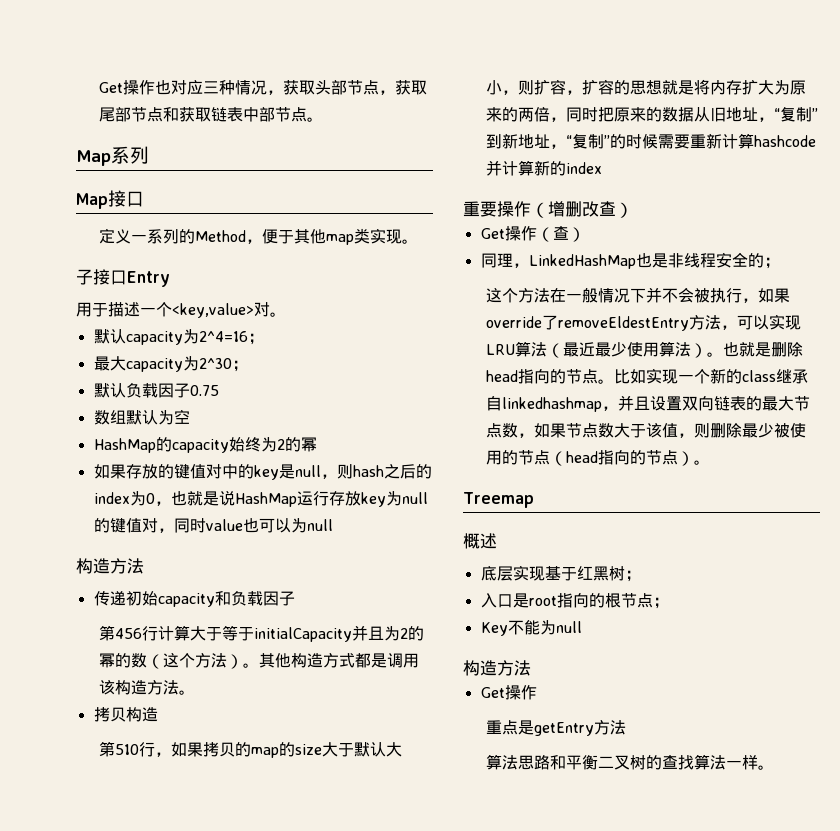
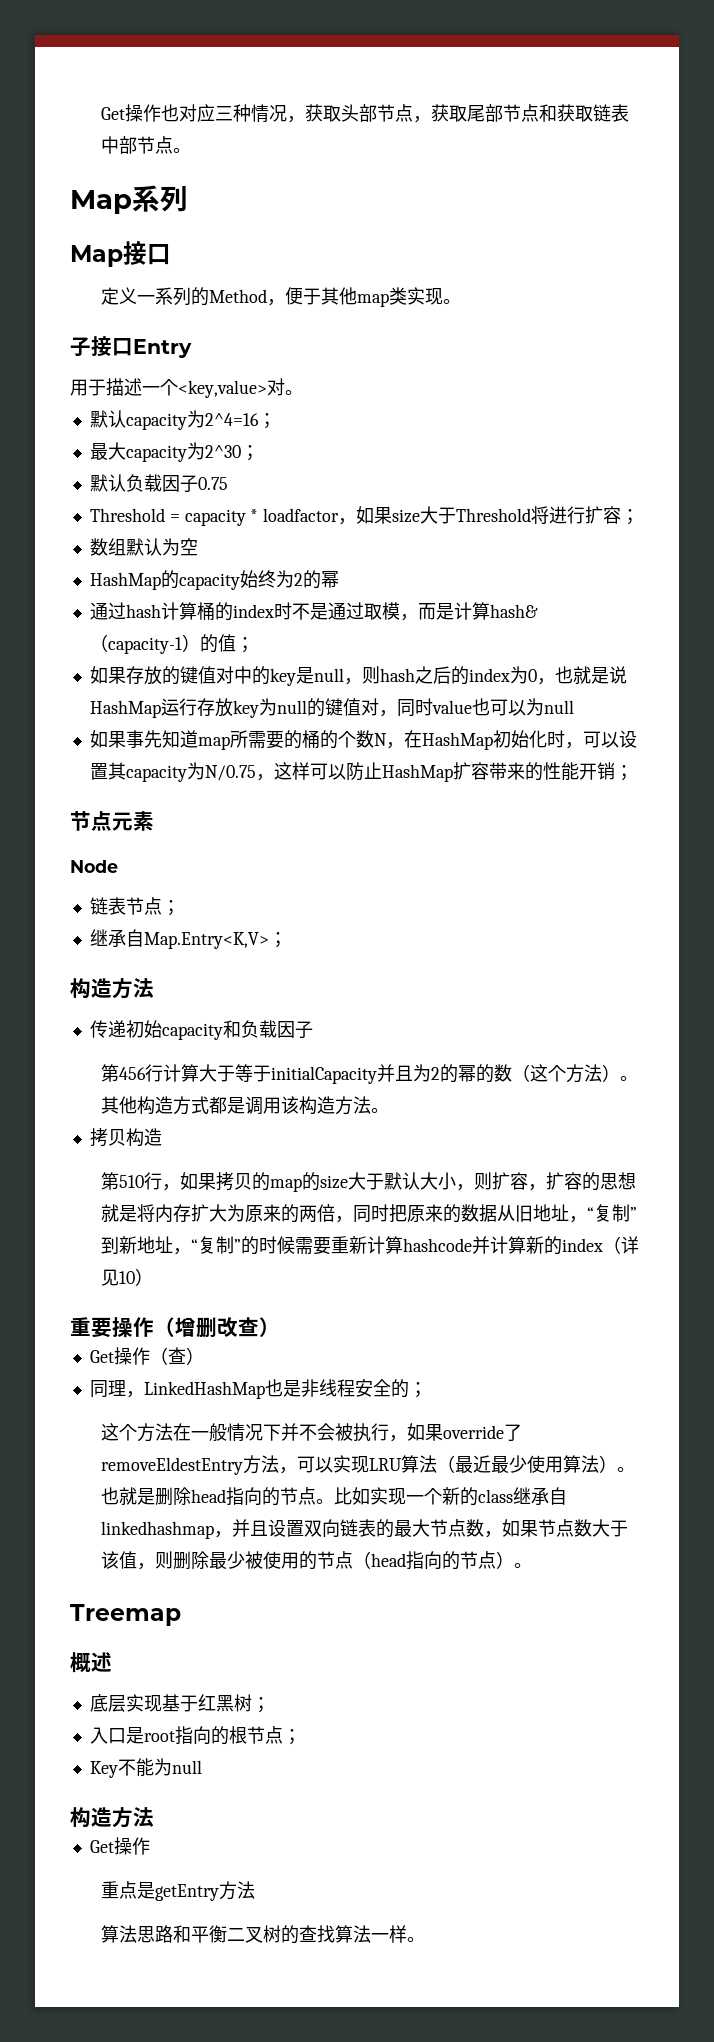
+ Threshold = capacity * loadfactor，如果size大于Threshold将进行扩容；
+ 通过hash计算桶的index时不是通过取模，而是计算hash&（capacity-1）的值；
+ 如果事先知道map所需要的桶的个数N，在HashMap初始化时，可以设置其capacity为N/0.75，这样可以防止HashMap扩容带来的性能开销；
+ 节点元素
+ Node
+ 链表节点；
+ 继承自Map.Entry<K,V>；
- 第510行，如果拷贝的map的size大于默认大小，则扩容，扩容的思想就是将内存扩大为原来的两倍，同时把原来的数据从旧地址，“复制”到新地址，“复制”的时候需要重新计算hashcode并计算新的index
+ 第510行，如果拷贝的map的size大于默认大小，则扩容，扩容的思想就是将内存扩大为原来的两倍，同时把原来的数据从旧地址，“复制”到新地址，“复制”的时候需要重新计算hashcode并计算新的index（详见10）

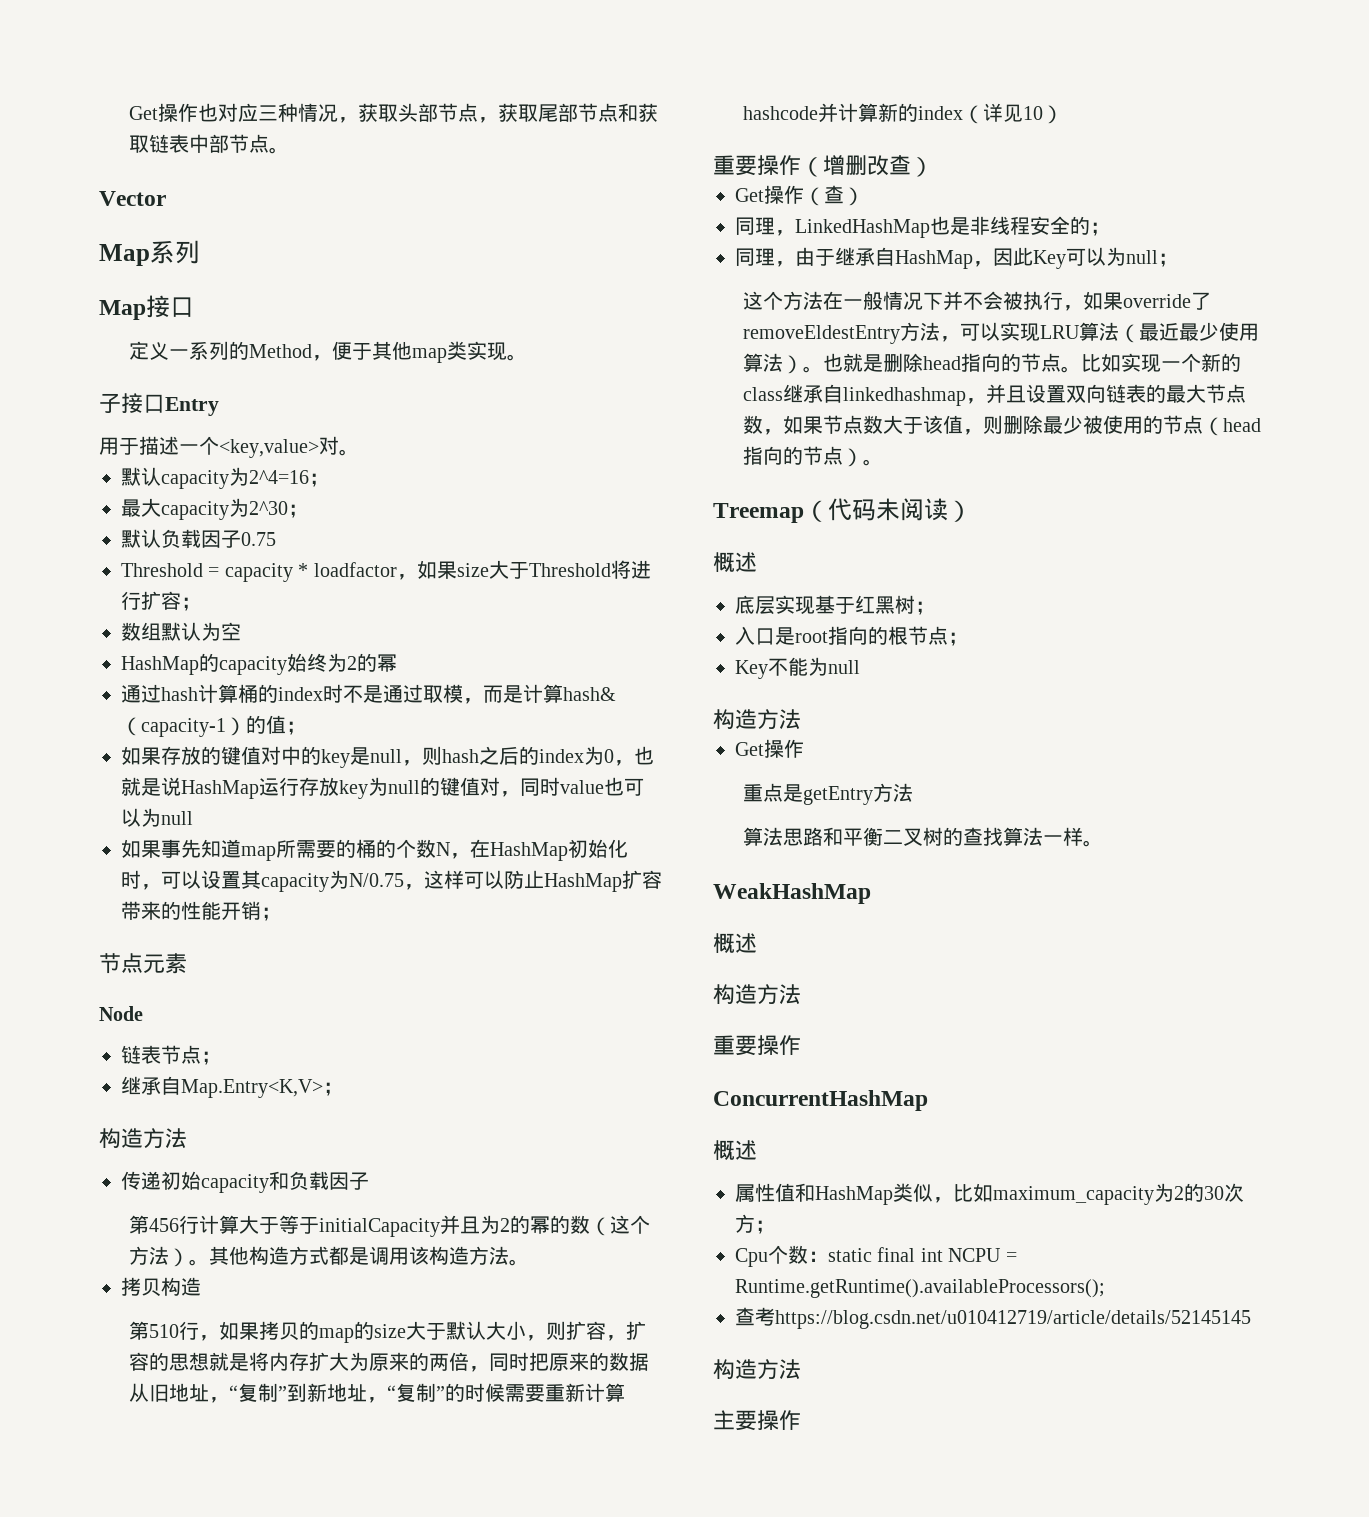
+ Vector
+ 同理，由于继承自HashMap，因此Key可以为null；
- Treemap
+ Treemap（代码未阅读）
+ WeakHashMap
+ 概述
+ 构造方法
+ 重要操作
+ ConcurrentHashMap
+ 概述
+ 属性值和HashMap类似，比如maximum_capacity为2的30次方；
+ Cpu个数：static final int NCPU = Runtime.getRuntime().availableProcessors();
+ 查考https://blog.csdn.net/u010412719/article/details/52145145
+ 构造方法
+ 主要操作

